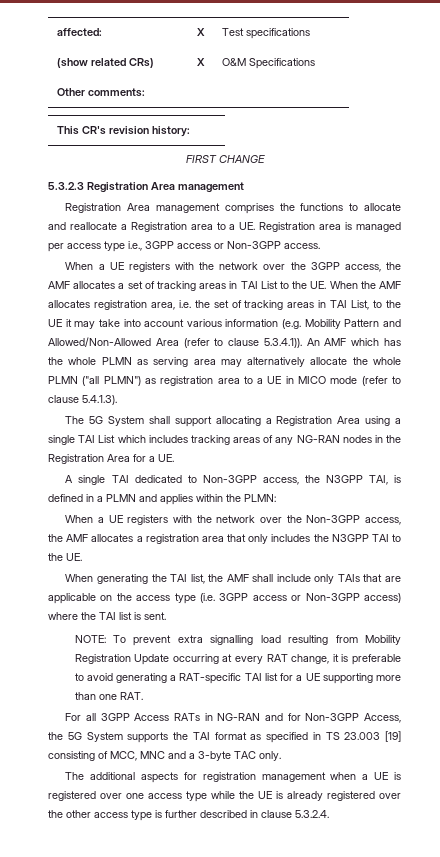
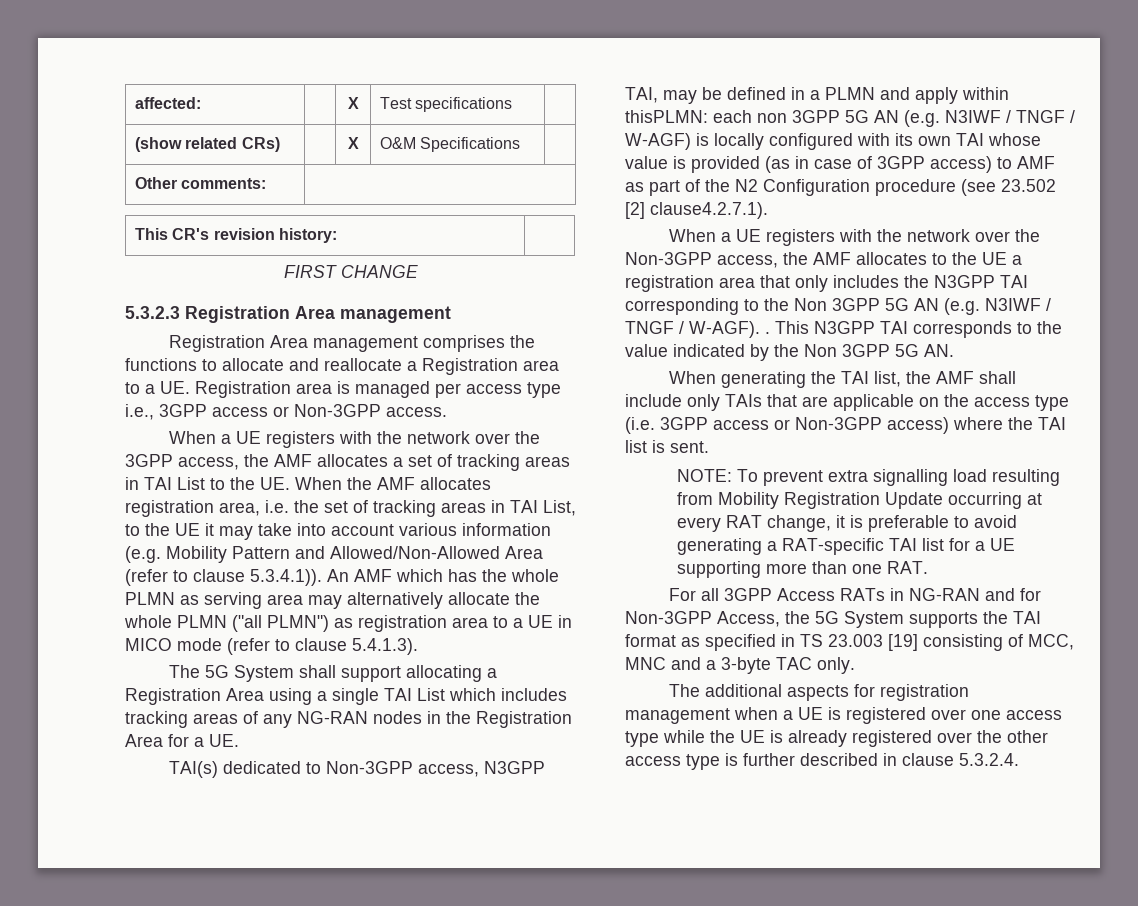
- A single TAI dedicated to Non-3GPP access, the N3GPP TAI, is defined in a PLMN and applies within the PLMN:
+ TAI(s) dedicated to Non-3GPP access, N3GPP TAI, may be defined in a PLMN and apply within thisPLMN: each non 3GPP 5G AN (e.g. N3IWF / TNGF / W-AGF) is locally configured with its own TAI whose value is provided (as in case of 3GPP access) to AMF as part of the N2 Configuration procedure (see 23.502 [2] clause4.2.7.1).
- When a UE registers with the network over the Non-3GPP access, the AMF allocates a registration area that only includes the N3GPP TAI to the UE.
+ When a UE registers with the network over the Non-3GPP access, the AMF allocates to the UE a registration area that only includes the N3GPP TAI corresponding to the Non 3GPP 5G AN (e.g. N3IWF / TNGF / W-AGF). . This N3GPP TAI corresponds to the value indicated by the Non 3GPP 5G AN.

